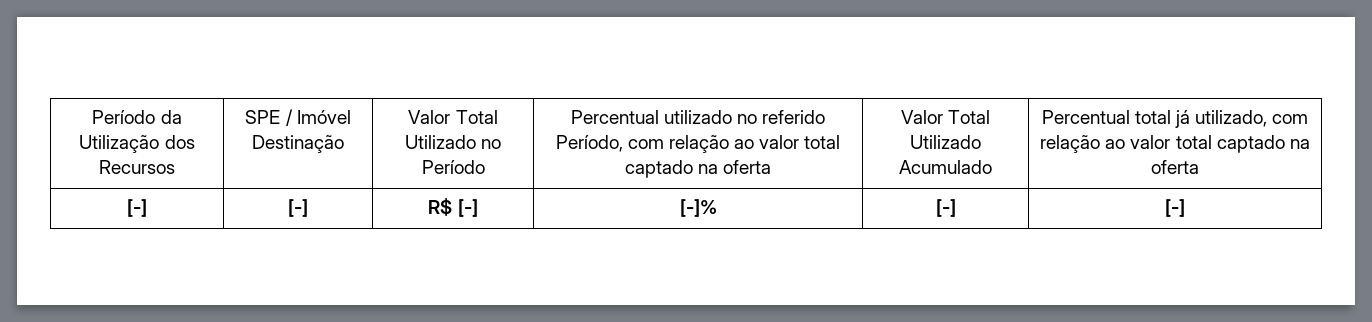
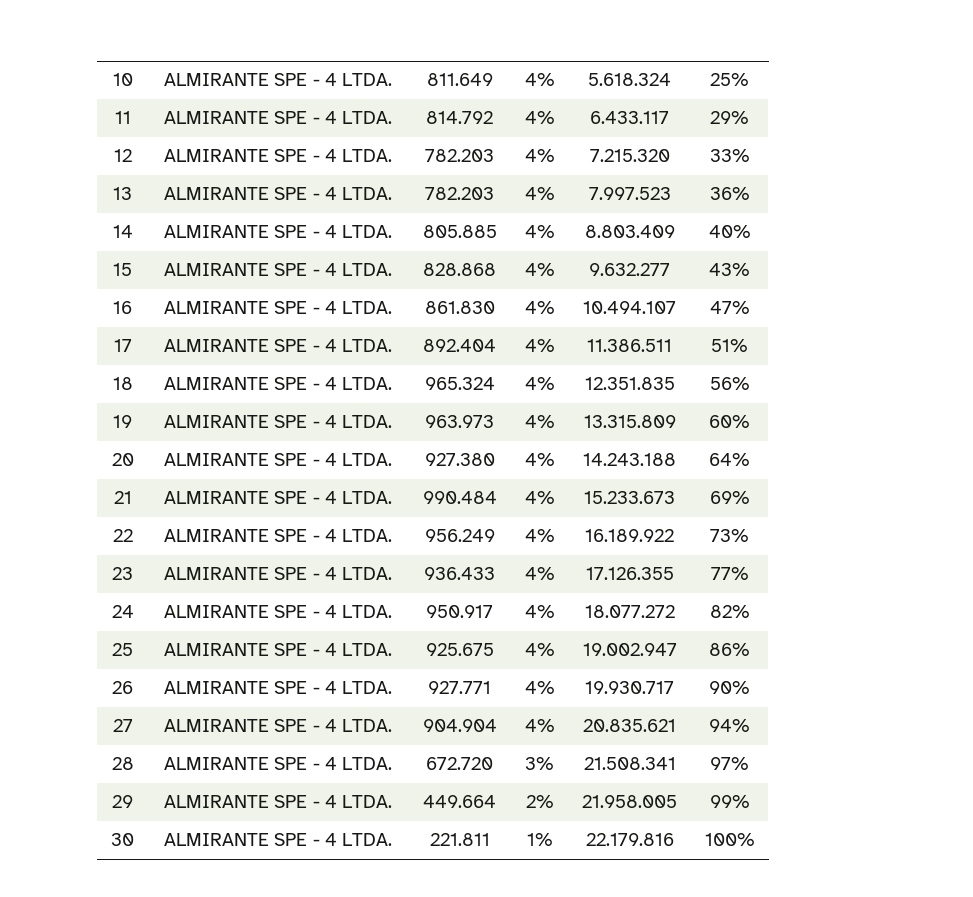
- Período da Utilização dos Recursos | SPE / Imóvel Destinação | Valor Total Utilizado no Período | Percentual utilizado no referido Período, com relação ao valor total captado na oferta | Valor Total Utilizado Acumulado | Percentual total já utilizado, com relação ao valor total captado na oferta
- [-] | [-] | R$ [-] | [-]% | [-] | [-]
+ 10 | ALMIRANTE SPE - 4 LTDA. | 811.649 | 4% | 5.618.324 | 25%
+ 11 | ALMIRANTE SPE - 4 LTDA. | 814.792 | 4% | 6.433.117 | 29%
+ 12 | ALMIRANTE SPE - 4 LTDA. | 782.203 | 4% | 7.215.320 | 33%
+ 13 | ALMIRANTE SPE - 4 LTDA. | 782.203 | 4% | 7.997.523 | 36%
+ 14 | ALMIRANTE SPE - 4 LTDA. | 805.885 | 4% | 8.803.409 | 40%
+ 15 | ALMIRANTE SPE - 4 LTDA. | 828.868 | 4% | 9.632.277 | 43%
+ 16 | ALMIRANTE SPE - 4 LTDA. | 861.830 | 4% | 10.494.107 | 47%
+ 17 | ALMIRANTE SPE - 4 LTDA. | 892.404 | 4% | 11.386.511 | 51%
+ 18 | ALMIRANTE SPE - 4 LTDA. | 965.324 | 4% | 12.351.835 | 56%
+ 19 | ALMIRANTE SPE - 4 LTDA. | 963.973 | 4% | 13.315.809 | 60%
+ 20 | ALMIRANTE SPE - 4 LTDA. | 927.380 | 4% | 14.243.188 | 64%
+ 21 | ALMIRANTE SPE - 4 LTDA. | 990.484 | 4% | 15.233.673 | 69%
+ 22 | ALMIRANTE SPE - 4 LTDA. | 956.249 | 4% | 16.189.922 | 73%
+ 23 | ALMIRANTE SPE - 4 LTDA. | 936.433 | 4% | 17.126.355 | 77%
+ 24 | ALMIRANTE SPE - 4 LTDA. | 950.917 | 4% | 18.077.272 | 82%
+ 25 | ALMIRANTE SPE - 4 LTDA. | 925.675 | 4% | 19.002.947 | 86%
+ 26 | ALMIRANTE SPE - 4 LTDA. | 927.771 | 4% | 19.930.717 | 90%
+ 27 | ALMIRANTE SPE - 4 LTDA. | 904.904 | 4% | 20.835.621 | 94%
+ 28 | ALMIRANTE SPE - 4 LTDA. | 672.720 | 3% | 21.508.341 | 97%
+ 29 | ALMIRANTE SPE - 4 LTDA. | 449.664 | 2% | 21.958.005 | 99%
+ 30 | ALMIRANTE SPE - 4 LTDA. | 221.811 | 1% | 22.179.816 | 100%

